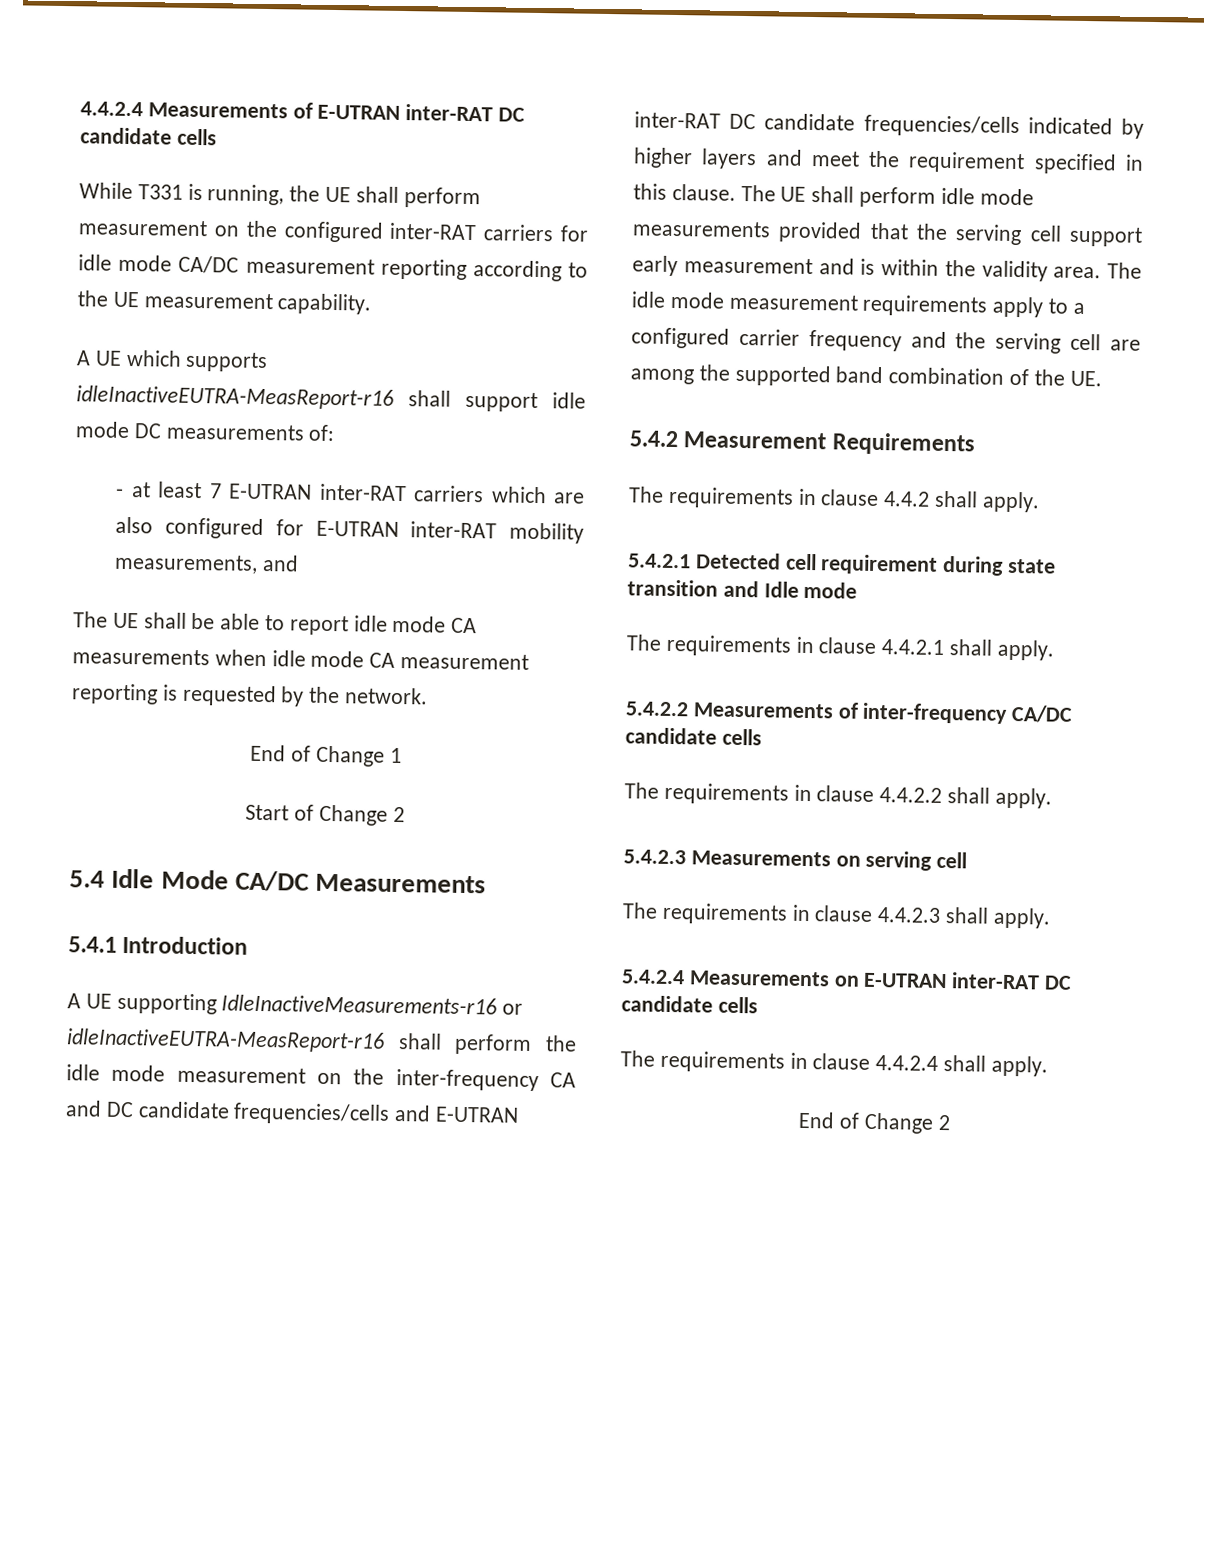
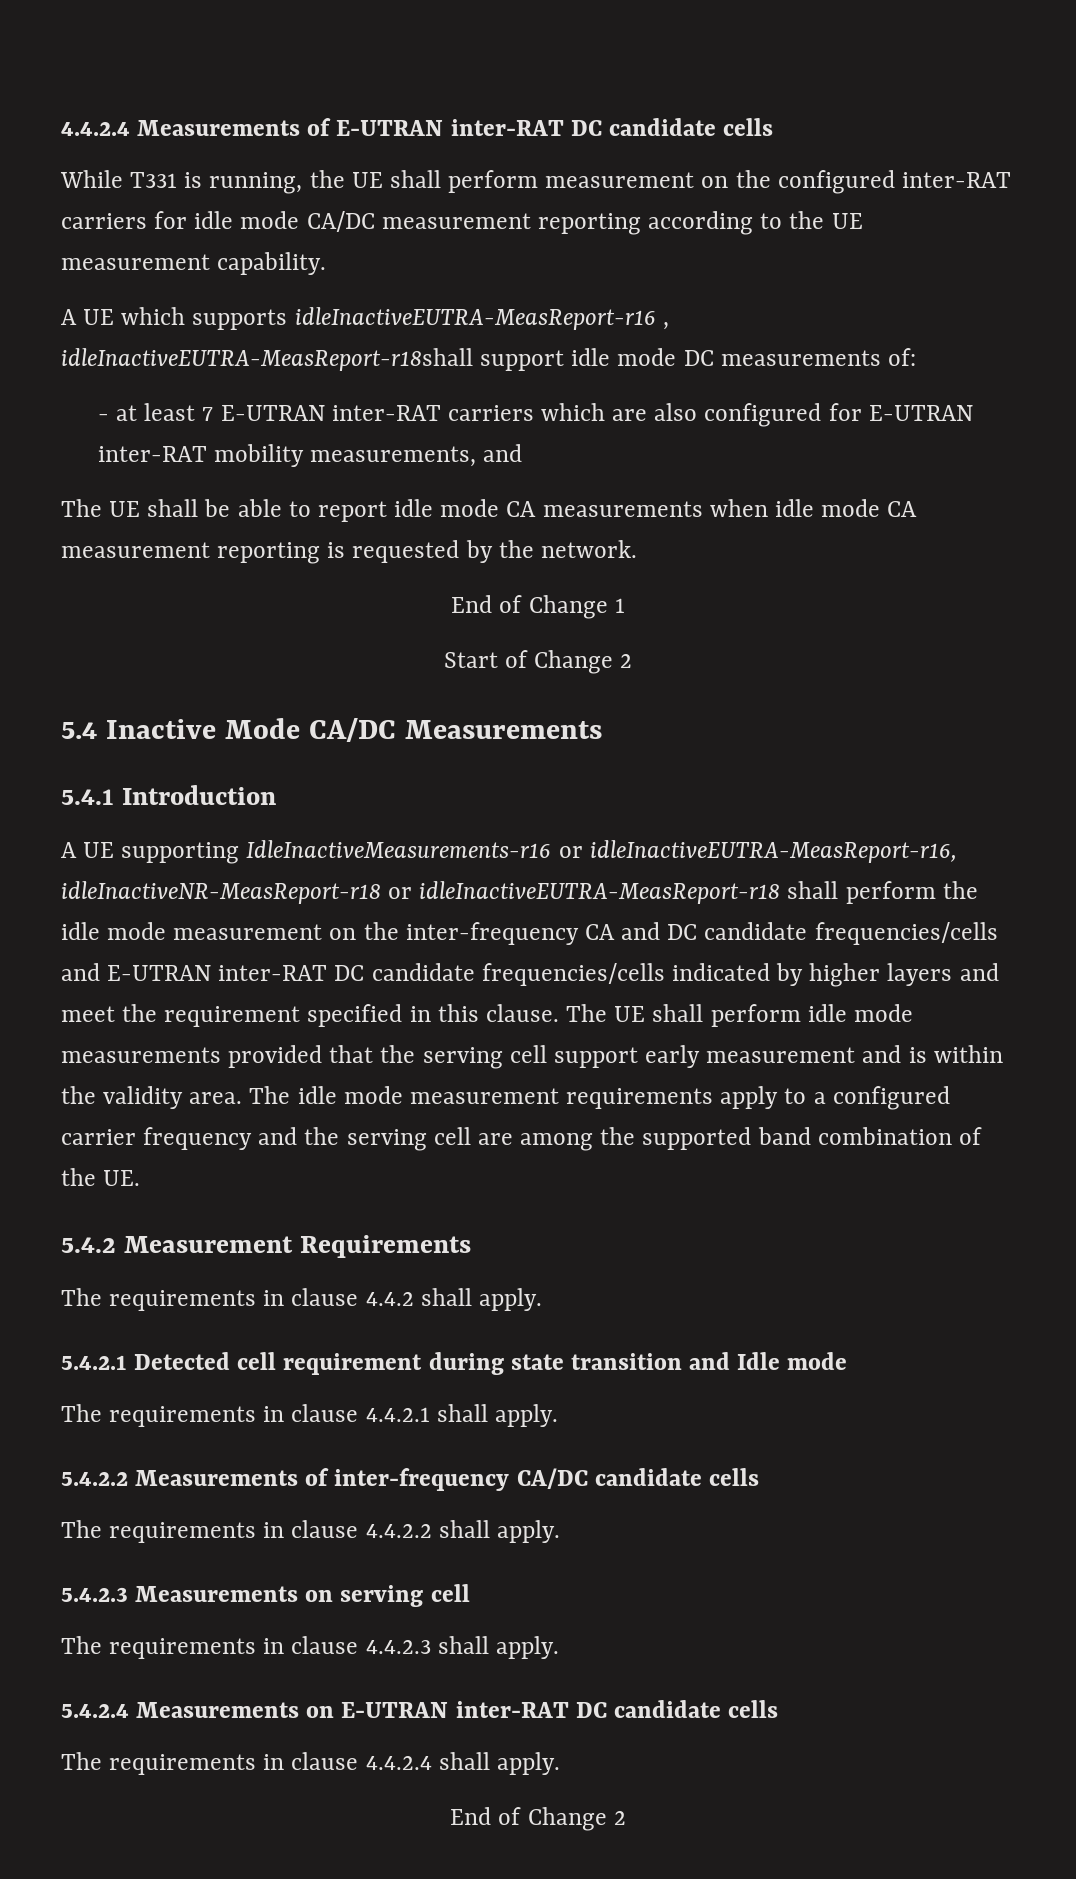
- A UE which supports idleInactiveEUTRA-MeasReport-r16 shall support idle mode DC measurements of:
+ A UE which supports idleInactiveEUTRA-MeasReport-r16 , idleInactiveEUTRA-MeasReport-r18shall support idle mode DC measurements of:
- 5.4 Idle Mode CA/DC Measurements
+ 5.4 Inactive Mode CA/DC Measurements
- A UE supporting IdleInactiveMeasurements-r16 or idleInactiveEUTRA-MeasReport-r16 shall perform the idle mode measurement on the inter-frequency CA and DC candidate frequencies/cells and E-UTRAN inter-RAT DC candidate frequencies/cells indicated by higher layers and meet the requirement specified in this clause.
+ A UE supporting IdleInactiveMeasurements-r16 or idleInactiveEUTRA-MeasReport-r16, idleInactiveNR-MeasReport-r18 or idleInactiveEUTRA-MeasReport-r18 shall perform the idle mode measurement on the inter-frequency CA and DC candidate frequencies/cells and E-UTRAN inter-RAT DC candidate frequencies/cells indicated by higher layers and meet the requirement specified in this clause.

